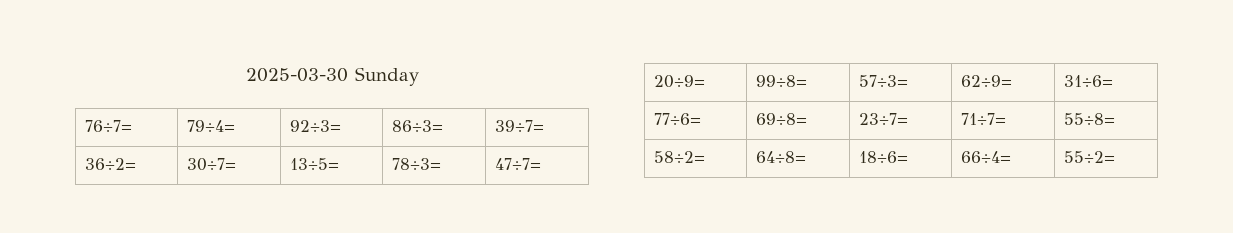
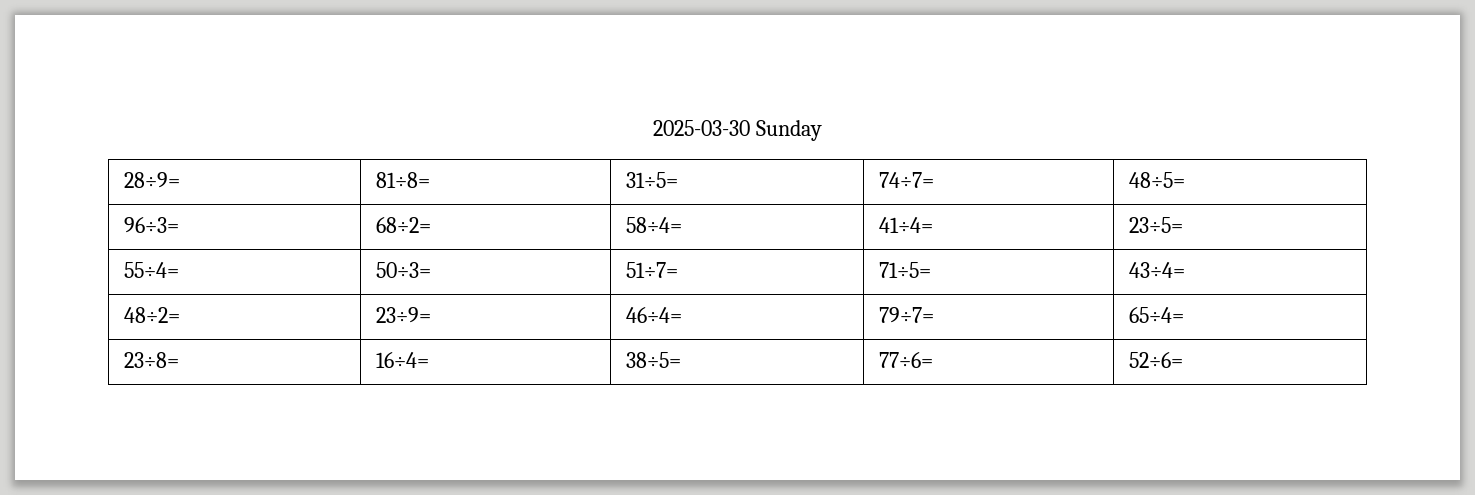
- 76÷7= | 79÷4= | 92÷3= | 86÷3= | 39÷7=
- 36÷2= | 30÷7= | 13÷5= | 78÷3= | 47÷7=
- 20÷9= | 99÷8= | 57÷3= | 62÷9= | 31÷6=
- 77÷6= | 69÷8= | 23÷7= | 71÷7= | 55÷8=
- 58÷2= | 64÷8= | 18÷6= | 66÷4= | 55÷2=
+ 28÷9= | 81÷8= | 31÷5= | 74÷7= | 48÷5=
+ 96÷3= | 68÷2= | 58÷4= | 41÷4= | 23÷5=
+ 55÷4= | 50÷3= | 51÷7= | 71÷5= | 43÷4=
+ 48÷2= | 23÷9= | 46÷4= | 79÷7= | 65÷4=
+ 23÷8= | 16÷4= | 38÷5= | 77÷6= | 52÷6=

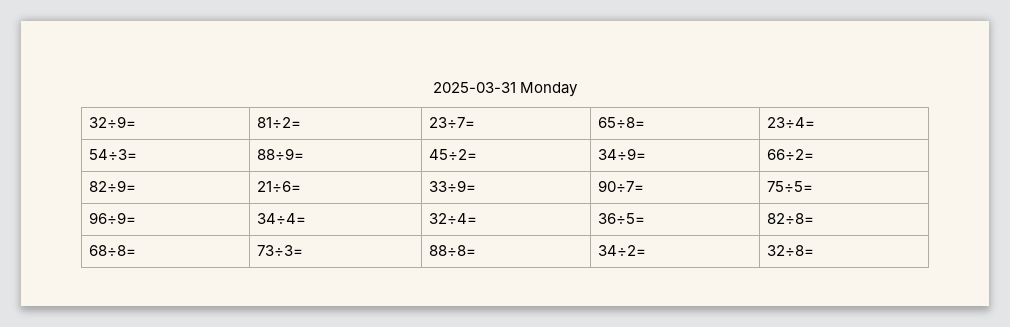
- 2025-03-30 Sunday
- 28÷9= | 81÷8= | 31÷5= | 74÷7= | 48÷5=
- 96÷3= | 68÷2= | 58÷4= | 41÷4= | 23÷5=
- 55÷4= | 50÷3= | 51÷7= | 71÷5= | 43÷4=
- 48÷2= | 23÷9= | 46÷4= | 79÷7= | 65÷4=
- 23÷8= | 16÷4= | 38÷5= | 77÷6= | 52÷6=
+ 2025-03-31 Monday
+ 32÷9= | 81÷2= | 23÷7= | 65÷8= | 23÷4=
+ 54÷3= | 88÷9= | 45÷2= | 34÷9= | 66÷2=
+ 82÷9= | 21÷6= | 33÷9= | 90÷7= | 75÷5=
+ 96÷9= | 34÷4= | 32÷4= | 36÷5= | 82÷8=
+ 68÷8= | 73÷3= | 88÷8= | 34÷2= | 32÷8=

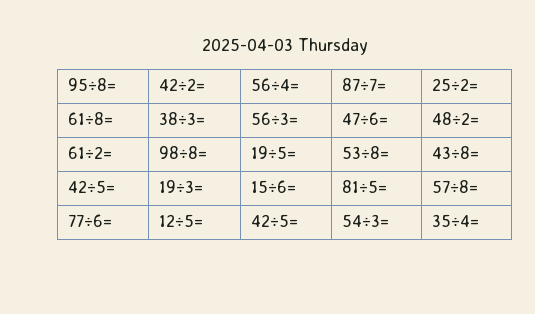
- 2025-03-31 Monday
- 32÷9= | 81÷2= | 23÷7= | 65÷8= | 23÷4=
- 54÷3= | 88÷9= | 45÷2= | 34÷9= | 66÷2=
- 82÷9= | 21÷6= | 33÷9= | 90÷7= | 75÷5=
- 96÷9= | 34÷4= | 32÷4= | 36÷5= | 82÷8=
- 68÷8= | 73÷3= | 88÷8= | 34÷2= | 32÷8=
+ 2025-04-03 Thursday
+ 95÷8= | 42÷2= | 56÷4= | 87÷7= | 25÷2=
+ 61÷8= | 38÷3= | 56÷3= | 47÷6= | 48÷2=
+ 61÷2= | 98÷8= | 19÷5= | 53÷8= | 43÷8=
+ 42÷5= | 19÷3= | 15÷6= | 81÷5= | 57÷8=
+ 77÷6= | 12÷5= | 42÷5= | 54÷3= | 35÷4=

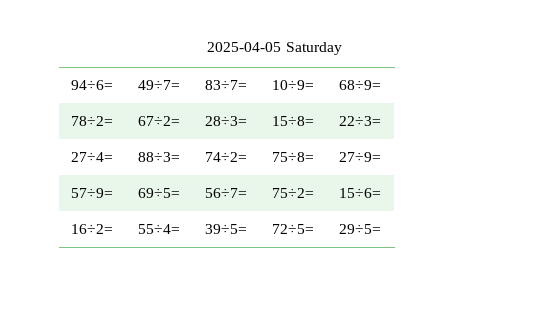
- 2025-04-03 Thursday
- 95÷8= | 42÷2= | 56÷4= | 87÷7= | 25÷2=
- 61÷8= | 38÷3= | 56÷3= | 47÷6= | 48÷2=
- 61÷2= | 98÷8= | 19÷5= | 53÷8= | 43÷8=
- 42÷5= | 19÷3= | 15÷6= | 81÷5= | 57÷8=
- 77÷6= | 12÷5= | 42÷5= | 54÷3= | 35÷4=
+ 2025-04-05 Saturday
+ 94÷6= | 49÷7= | 83÷7= | 10÷9= | 68÷9=
+ 78÷2= | 67÷2= | 28÷3= | 15÷8= | 22÷3=
+ 27÷4= | 88÷3= | 74÷2= | 75÷8= | 27÷9=
+ 57÷9= | 69÷5= | 56÷7= | 75÷2= | 15÷6=
+ 16÷2= | 55÷4= | 39÷5= | 72÷5= | 29÷5=

